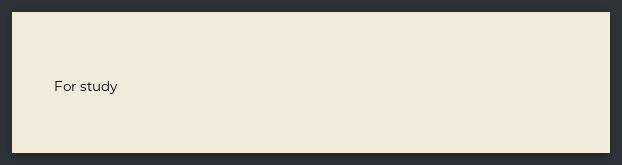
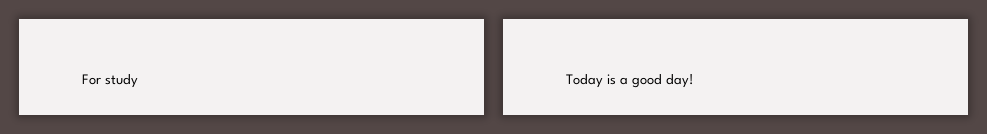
+ Today is a good day!

